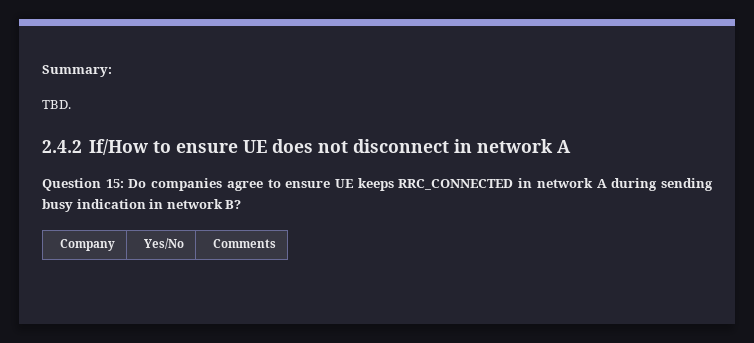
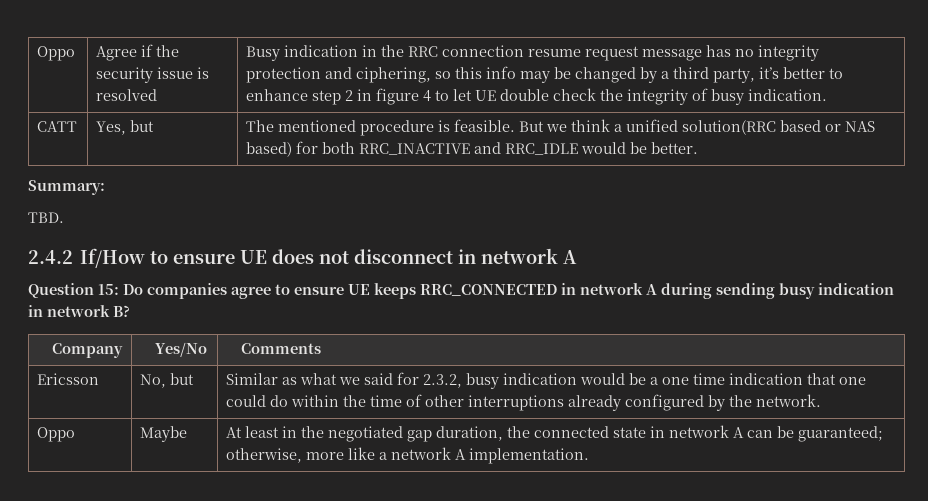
+ Oppo | Agree if the security issue is resolved | Busy indication in the RRC connection resume request message has no integrity protection and ciphering, so this info may be changed by a third party, it’s better to enhance step 2 in figure 4 to let UE double check the integrity of busy indication.
+ CATT | Yes, but | The mentioned procedure is feasible. But we think a unified solution(RRC based or NAS based) for both RRC_INACTIVE and RRC_IDLE would be better.
+ Ericsson | No, but | Similar as what we said for 2.3.2, busy indication would be a one time indication that one could do within the time of other interruptions already configured by the network.
+ Oppo | Maybe | At least in the negotiated gap duration, the connected state in network A can be guaranteed; otherwise, more like a network A implementation.

